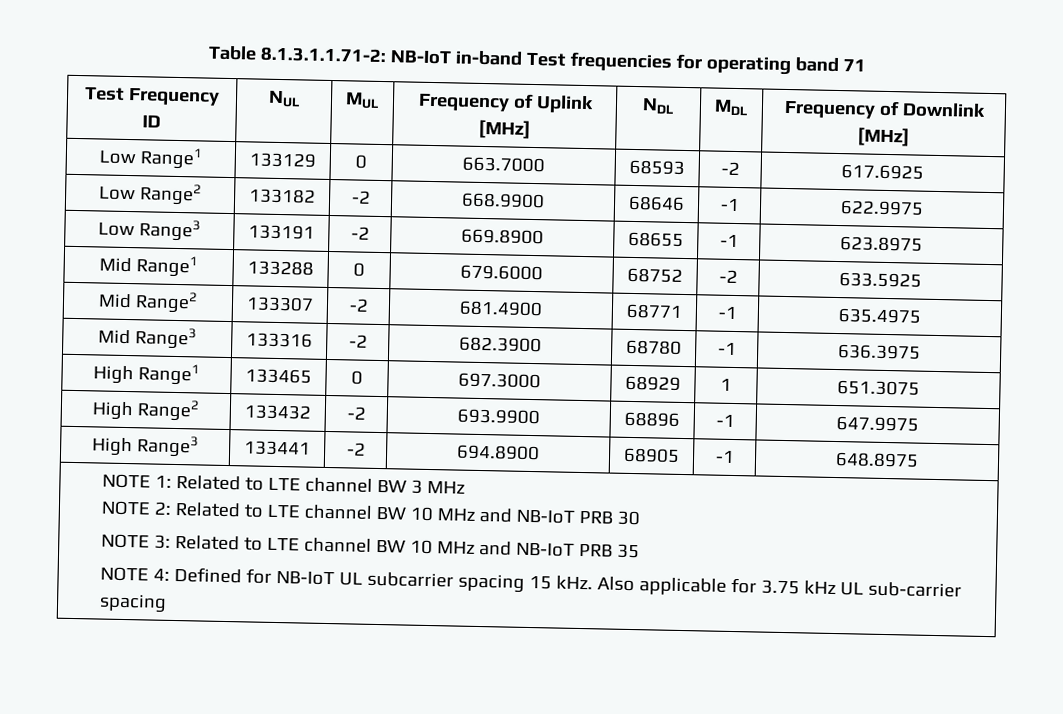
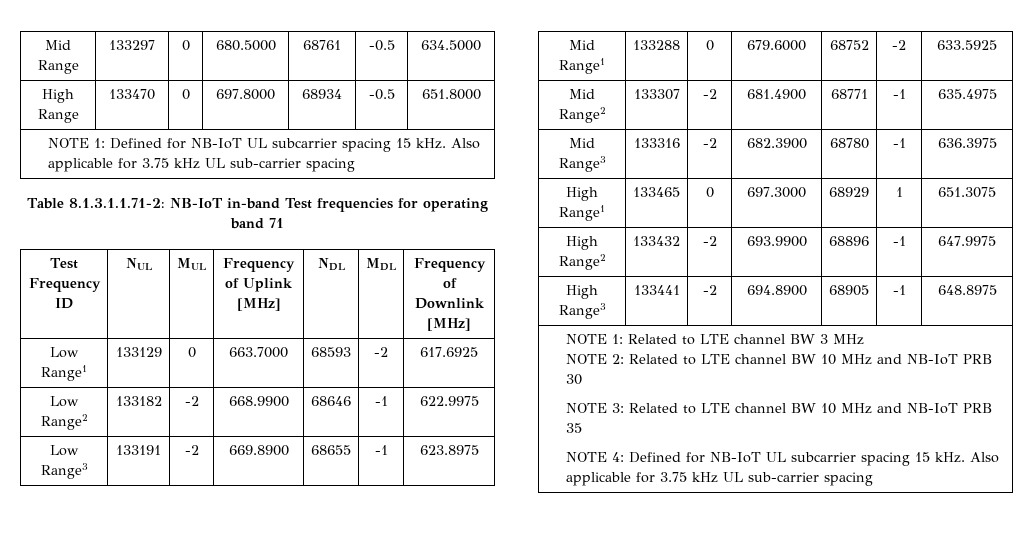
+ Mid Range | 133297 | 0 | 680.5000 | 68761 | -0.5 | 634.5000
+ High Range | 133470 | 0 | 697.8000 | 68934 | -0.5 | 651.8000
+ NOTE 1: Defined for NB-IoT UL subcarrier spacing 15 kHz. Also applicable for 3.75 kHz UL sub-carrier spacing

